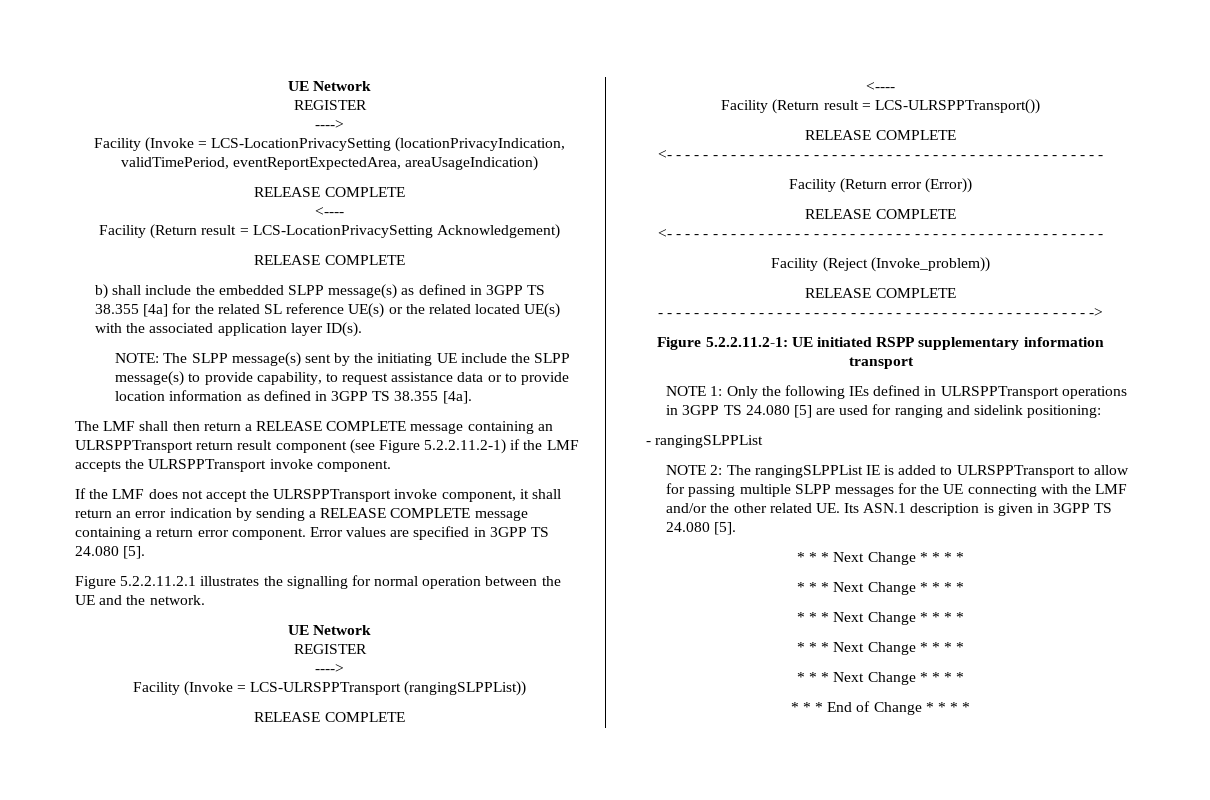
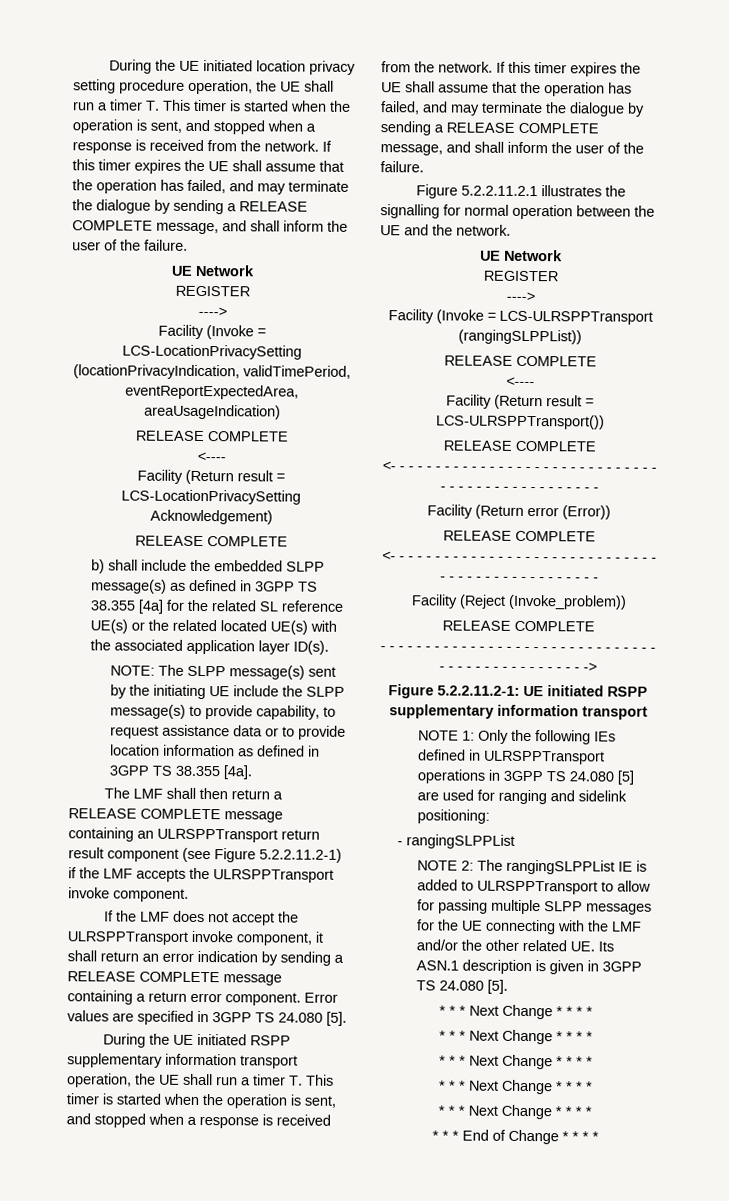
+ During the UE initiated location privacy setting procedure operation, the UE shall run a timer T. This timer is started when the operation is sent, and stopped when a response is received from the network. If this timer expires the UE shall assume that the operation has failed, and may terminate the dialogue by sending a RELEASE COMPLETE message, and shall inform the user of the failure.
+ During the UE initiated RSPP supplementary information transport operation, the UE shall run a timer T. This timer is started when the operation is sent, and stopped when a response is received from the network. If this timer expires the UE shall assume that the operation has failed, and may terminate the dialogue by sending a RELEASE COMPLETE message, and shall inform the user of the failure.

